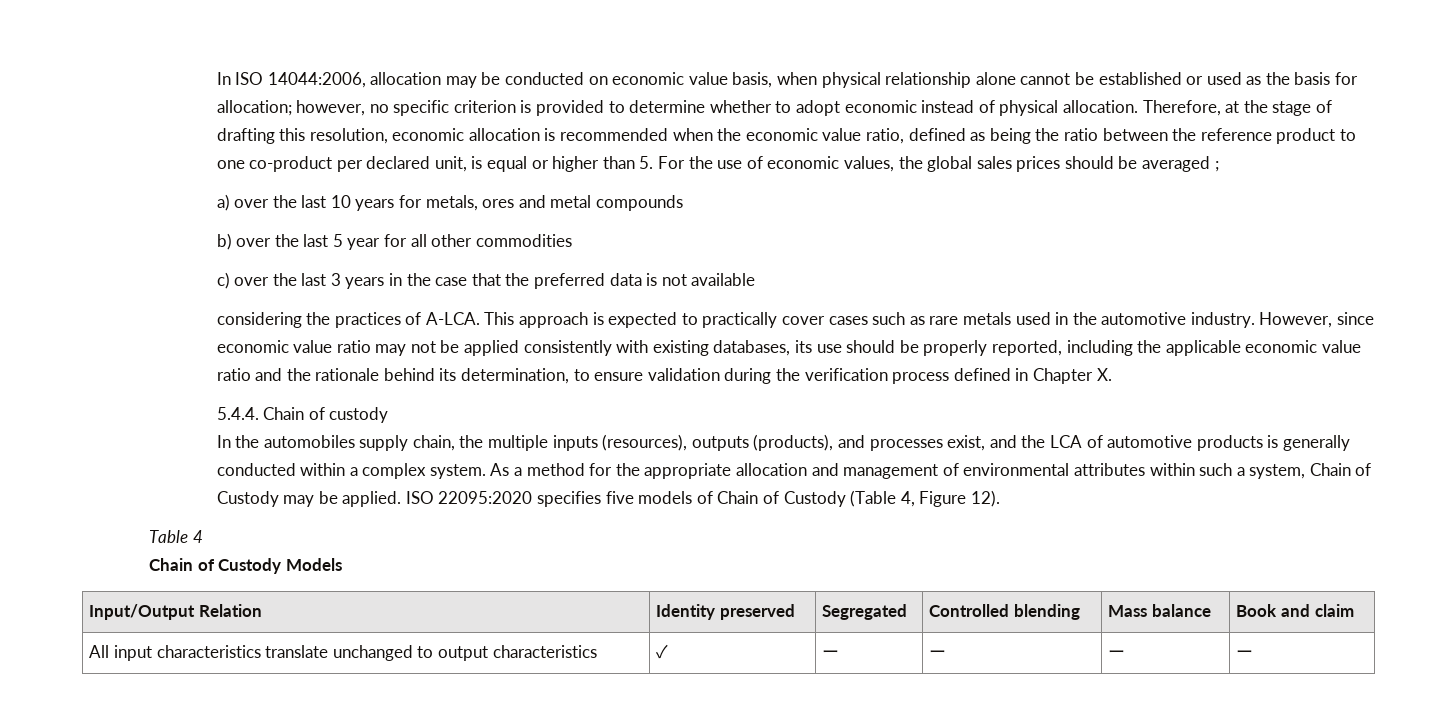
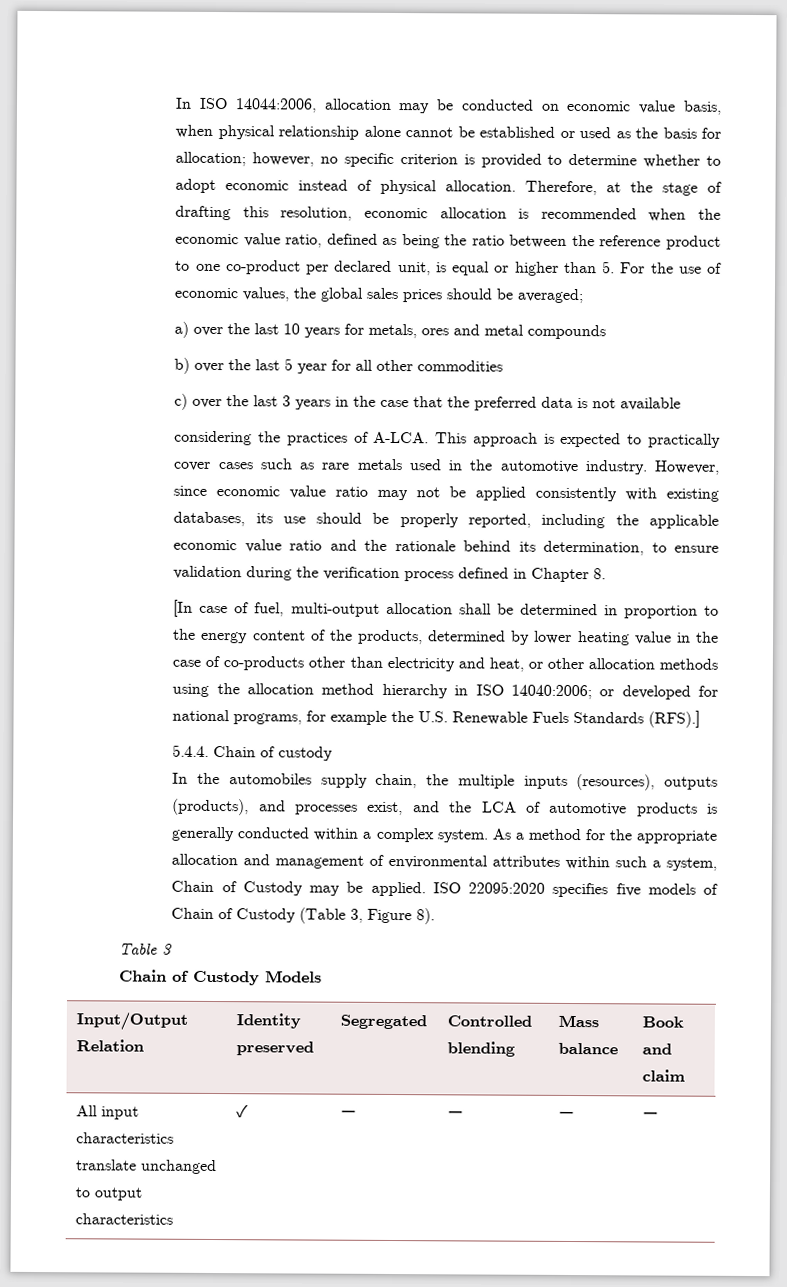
- Therefore, at the stage of drafting this resolution, economic allocation is recommended when the economic value ratio, defined as being the ratio between the reference product to one co-product per declared unit, is equal or higher than 5. For the use of economic values, the global sales prices should be averaged ;
+ Therefore, at the stage of drafting this resolution, economic allocation is recommended when the economic value ratio, defined as being the ratio between the reference product to one co-product per declared unit, is equal or higher than 5. For the use of economic values, the global sales prices should be averaged;
- However, since economic value ratio may not be applied consistently with existing databases, its use should be properly reported, including the applicable economic value ratio and the rationale behind its determination, to ensure validation during the verification process defined in Chapter X.
+ However, since economic value ratio may not be applied consistently with existing databases, its use should be properly reported, including the applicable economic value ratio and the rationale behind its determination, to ensure validation during the verification process defined in Chapter 8.
+ [In case of fuel, multi-output allocation shall be determined in proportion to the energy content of the products, determined by lower heating value in the case of co-products other than electricity and heat, or other allocation methods using the allocation method hierarchy in ISO 14040:2006; or developed for national programs, for example the U.S. Renewable Fuels Standards (RFS).]
- ISO 22095:2020 specifies five models of Chain of Custody (Table 4, Figure 12).
+ ISO 22095:2020 specifies five models of Chain of Custody (Table 3, Figure 8).
- Table 4
+ Table 3

